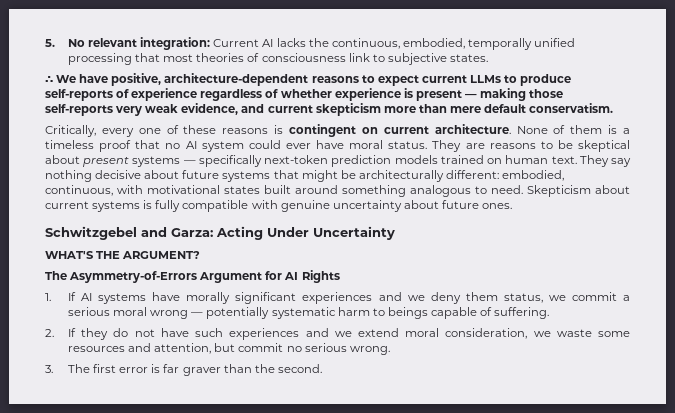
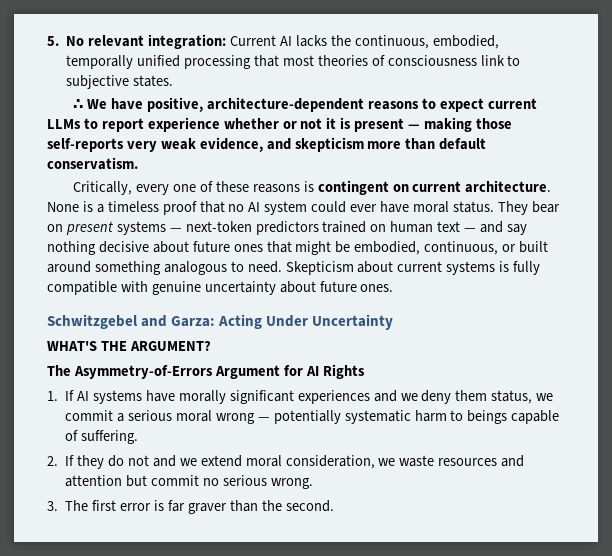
- ∴ We have positive, architecture-dependent reasons to expect current LLMs to produce self-reports of experience regardless of whether experience is present — making those self-reports very weak evidence, and current skepticism more than mere default conservatism.
+ ∴ We have positive, architecture-dependent reasons to expect current LLMs to report experience whether or not it is present — making those self-reports very weak evidence, and skepticism more than default conservatism.
- None of them is a timeless proof that no AI system could ever have moral status.
+ None is a timeless proof that no AI system could ever have moral status.
- They are reasons to be skeptical about present systems — specifically next-token prediction models trained on human text. They say nothing decisive about future systems that might be architecturally different: embodied, continuous, with motivational states built around something analogous to need.
+ They bear on present systems — next-token predictors trained on human text — and say nothing decisive about future ones that might be embodied, continuous, or built around something analogous to need.
- 2. If they do not have such experiences and we extend moral consideration, we waste some resources and attention, but commit no serious wrong.
+ 2. If they do not and we extend moral consideration, we waste resources and attention but commit no serious wrong.

